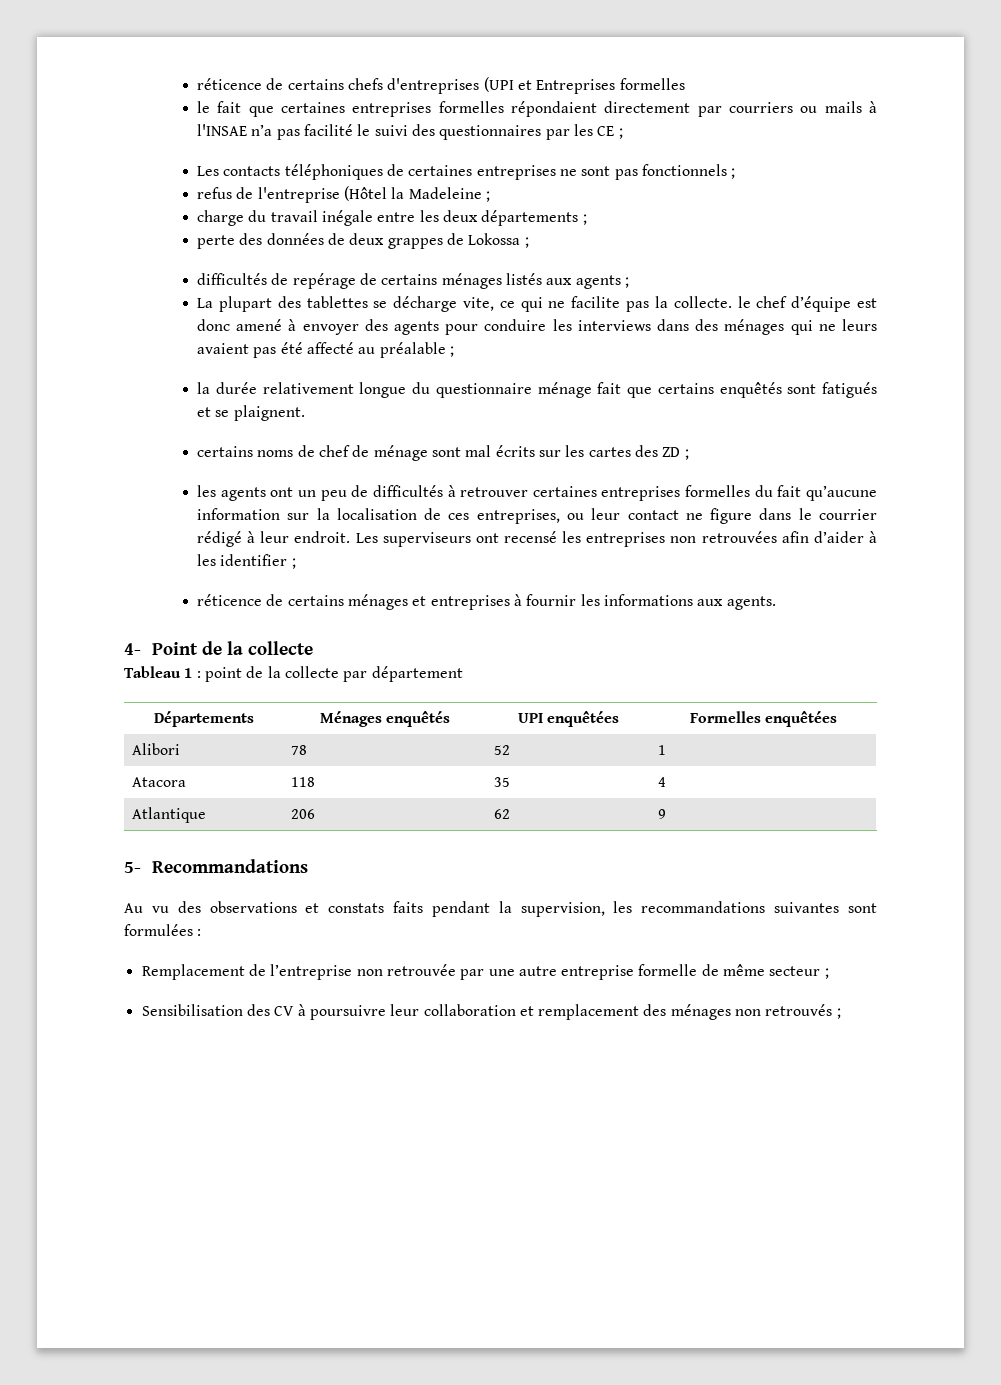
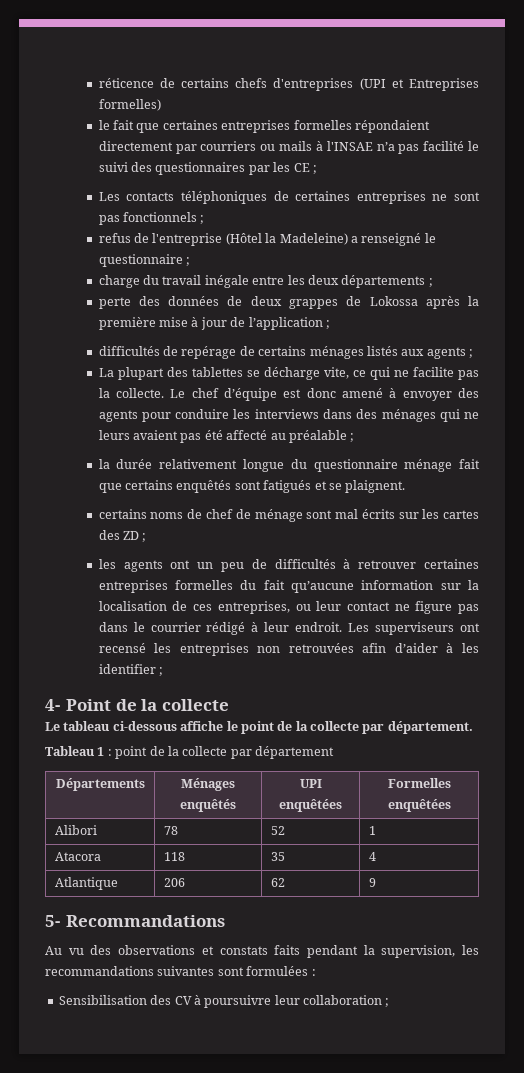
- réticence de certains chefs d'entreprises (UPI et Entreprises formelles
+ réticence de certains chefs d'entreprises (UPI et Entreprises formelles)
- refus de l'entreprise (Hôtel la Madeleine ;
+ refus de l'entreprise (Hôtel la Madeleine) a renseigné le questionnaire ;
- perte des données de deux grappes de Lokossa ;
+ perte des données de deux grappes de Lokossa après la première mise à jour de l’application ;
- La plupart des tablettes se décharge vite, ce qui ne facilite pas la collecte. le chef d’équipe est donc amené à envoyer des agents pour conduire les interviews dans des ménages qui ne leurs avaient pas été affecté au préalable ;
+ La plupart des tablettes se décharge vite, ce qui ne facilite pas la collecte. Le chef d’équipe est donc amené à envoyer des agents pour conduire les interviews dans des ménages qui ne leurs avaient pas été affecté au préalable ;
- les agents ont un peu de difficultés à retrouver certaines entreprises formelles du fait qu’aucune information sur la localisation de ces entreprises, ou leur contact ne figure dans le courrier rédigé à leur endroit.
+ les agents ont un peu de difficultés à retrouver certaines entreprises formelles du fait qu’aucune information sur la localisation de ces entreprises, ou leur contact ne figure pas dans le courrier rédigé à leur endroit.
- réticence de certains ménages et entreprises à fournir les informations aux agents.
+ Le tableau ci-dessous affiche le point de la collecte par département.
- Remplacement de l’entreprise non retrouvée par une autre entreprise formelle de même secteur ;
- Sensibilisation des CV à poursuivre leur collaboration et remplacement des ménages non retrouvés ;
+ Sensibilisation des CV à poursuivre leur collaboration ;

